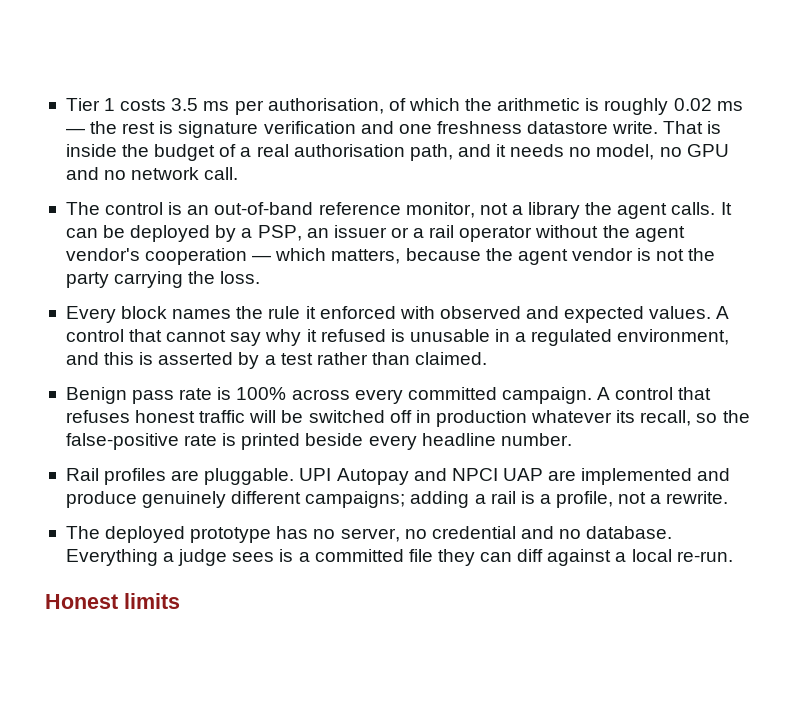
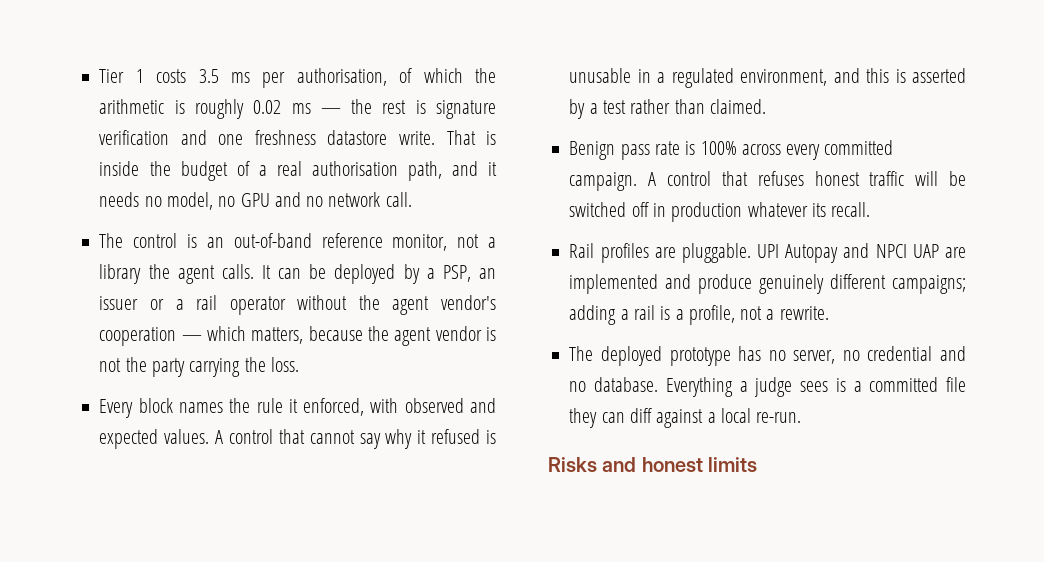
- Every block names the rule it enforced with observed and expected values.
+ Every block names the rule it enforced, with observed and expected values.
- A control that refuses honest traffic will be switched off in production whatever its recall, so the false-positive rate is printed beside every headline number.
+ A control that refuses honest traffic will be switched off in production whatever its recall.
- Honest limits
+ Risks and honest limits

